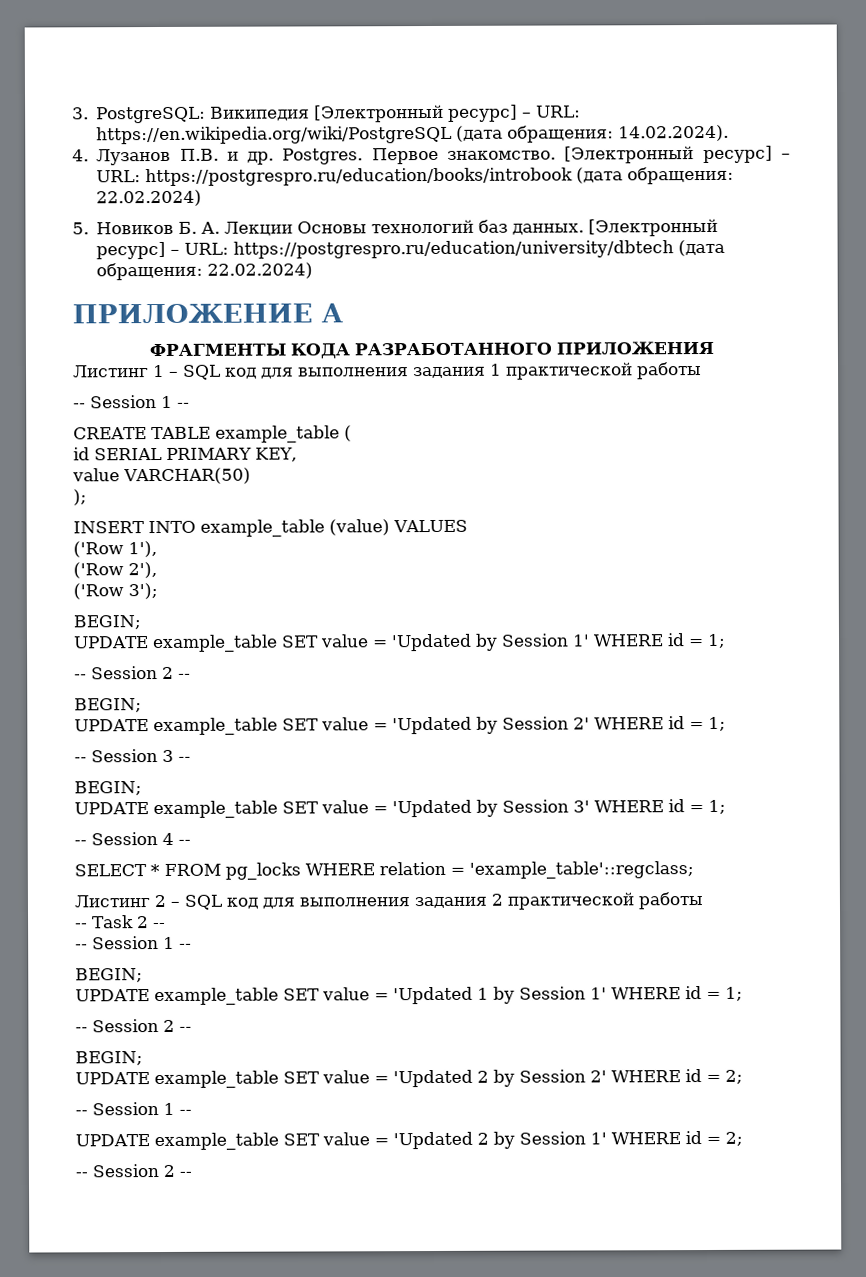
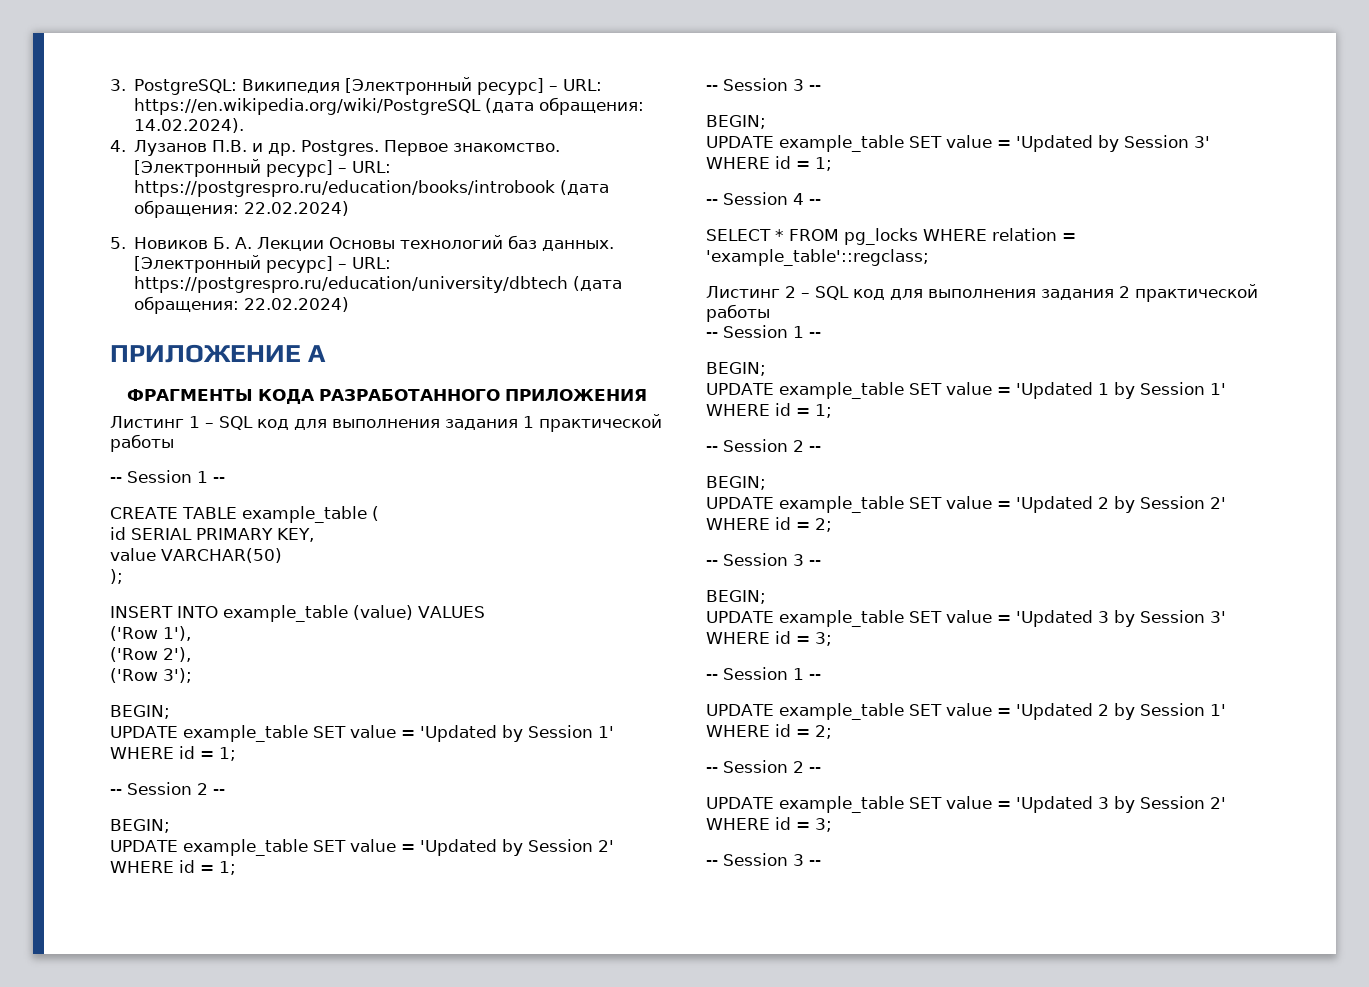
- -- Task 2 --
  UPDATE example_table SET value = 'Updated 2 by Session 2' WHERE id = 2;
+ -- Session 3 --
+ BEGIN;
+ UPDATE example_table SET value = 'Updated 3 by Session 3' WHERE id = 3;
+ UPDATE example_table SET value = 'Updated 3 by Session 2' WHERE id = 3;
+ -- Session 3 --

